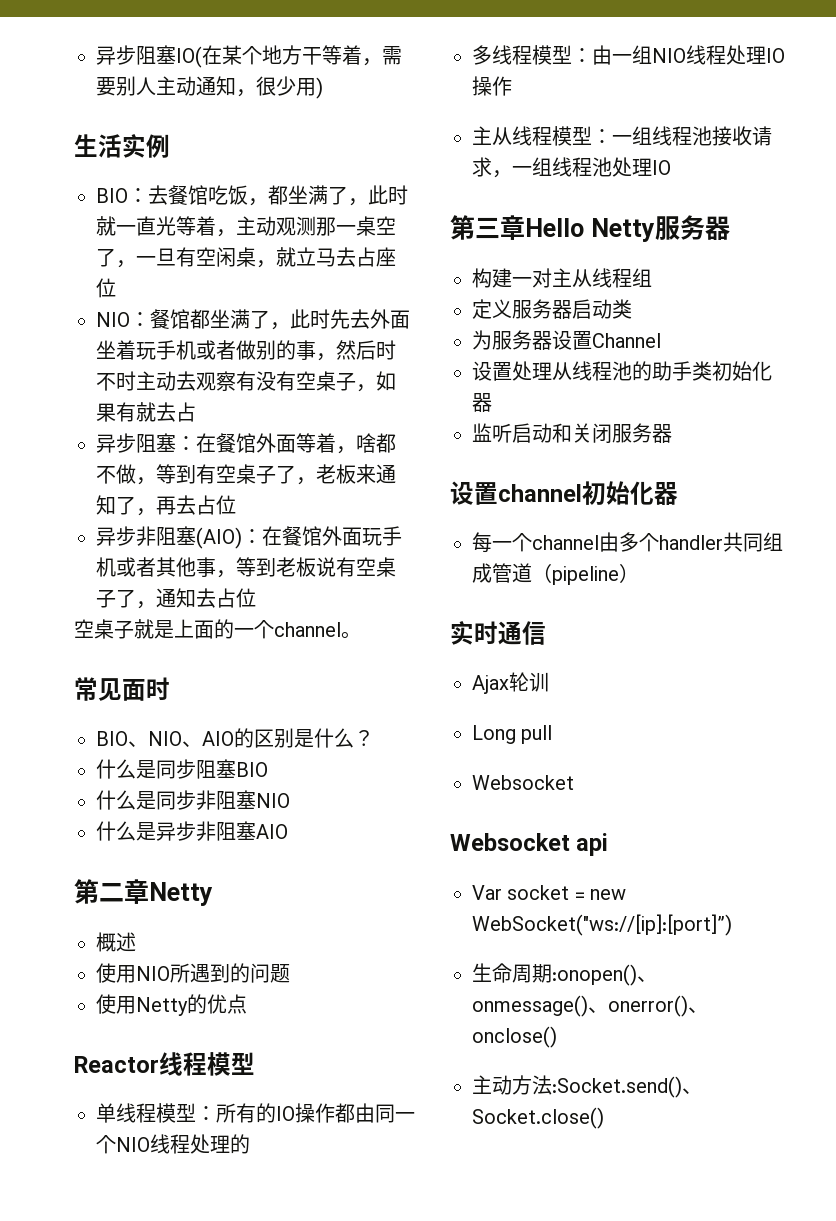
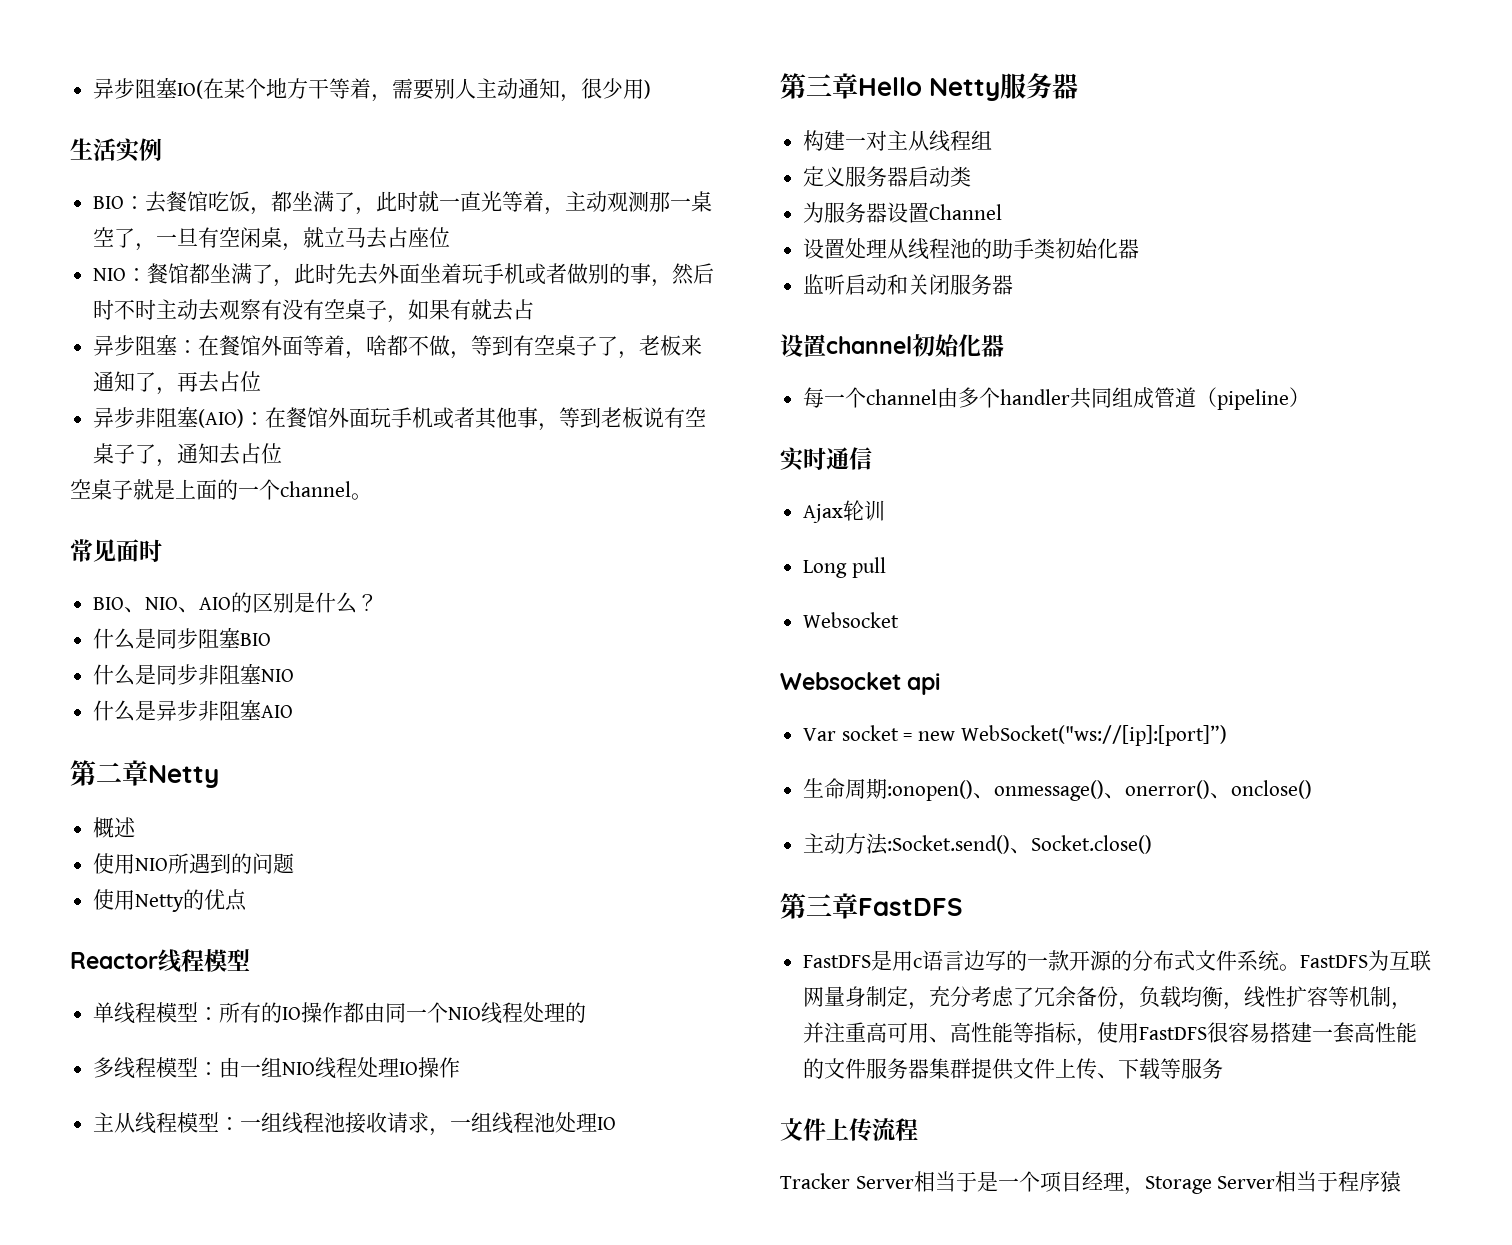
+ 第三章FastDFS
+ FastDFS是用c语言边写的一款开源的分布式文件系统。FastDFS为互联网量身制定，充分考虑了冗余备份，负载均衡，线性扩容等机制，并注重高可用、高性能等指标，使用FastDFS很容易搭建一套高性能的文件服务器集群提供文件上传、下载等服务
+ 文件上传流程
+ Tracker Server相当于是一个项目经理，Storage Server相当于程序猿

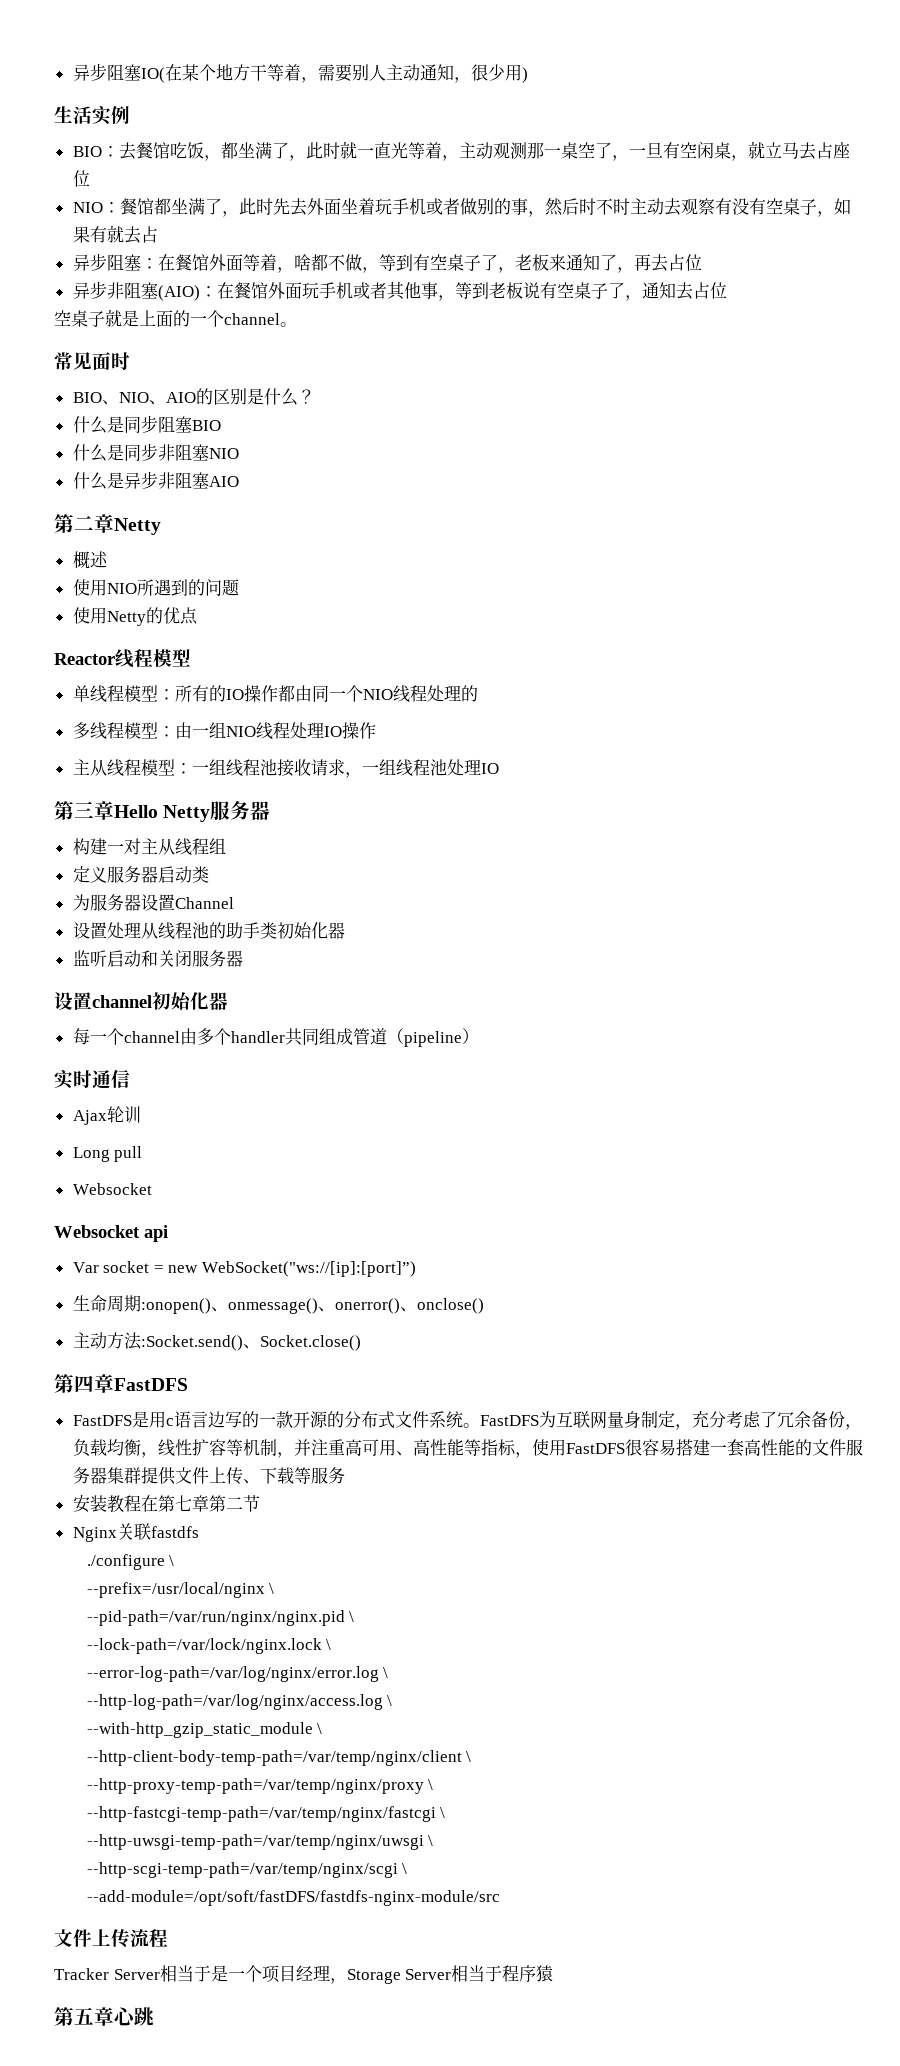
- 第三章FastDFS
+ 第四章FastDFS
+ 安装教程在第七章第二节
+ Nginx关联fastdfs
+ ./configure \
+ --prefix=/usr/local/nginx \
+ --pid-path=/var/run/nginx/nginx.pid \
+ --lock-path=/var/lock/nginx.lock \
+ --error-log-path=/var/log/nginx/error.log \
+ --http-log-path=/var/log/nginx/access.log \
+ --with-http_gzip_static_module \
+ --http-client-body-temp-path=/var/temp/nginx/client \
+ --http-proxy-temp-path=/var/temp/nginx/proxy \
+ --http-fastcgi-temp-path=/var/temp/nginx/fastcgi \
+ --http-uwsgi-temp-path=/var/temp/nginx/uwsgi \
+ --http-scgi-temp-path=/var/temp/nginx/scgi \
+ --add-module=/opt/soft/fastDFS/fastdfs-nginx-module/src
+ 第五章心跳

